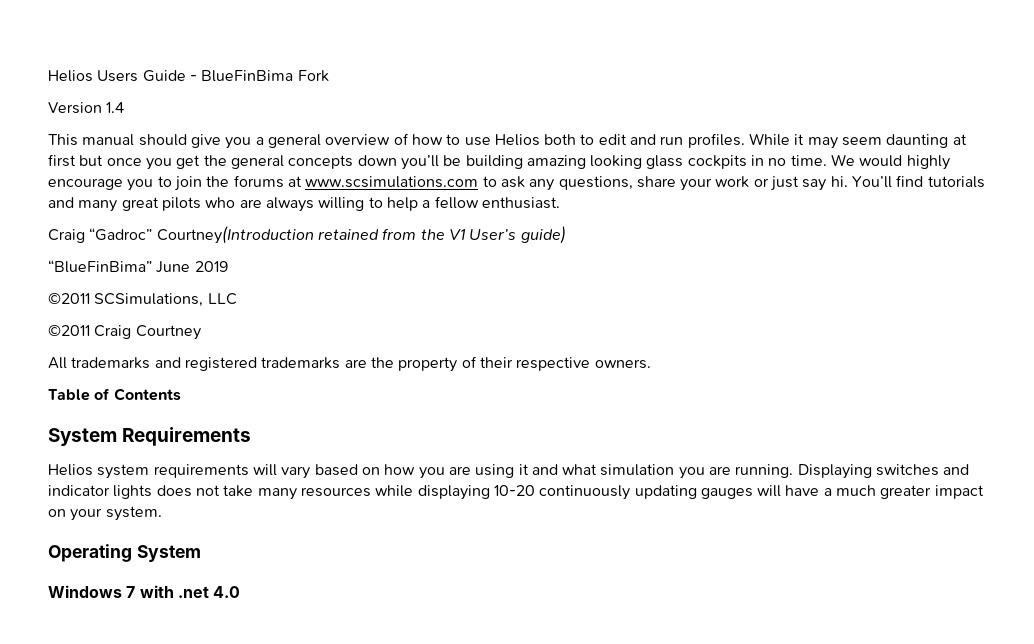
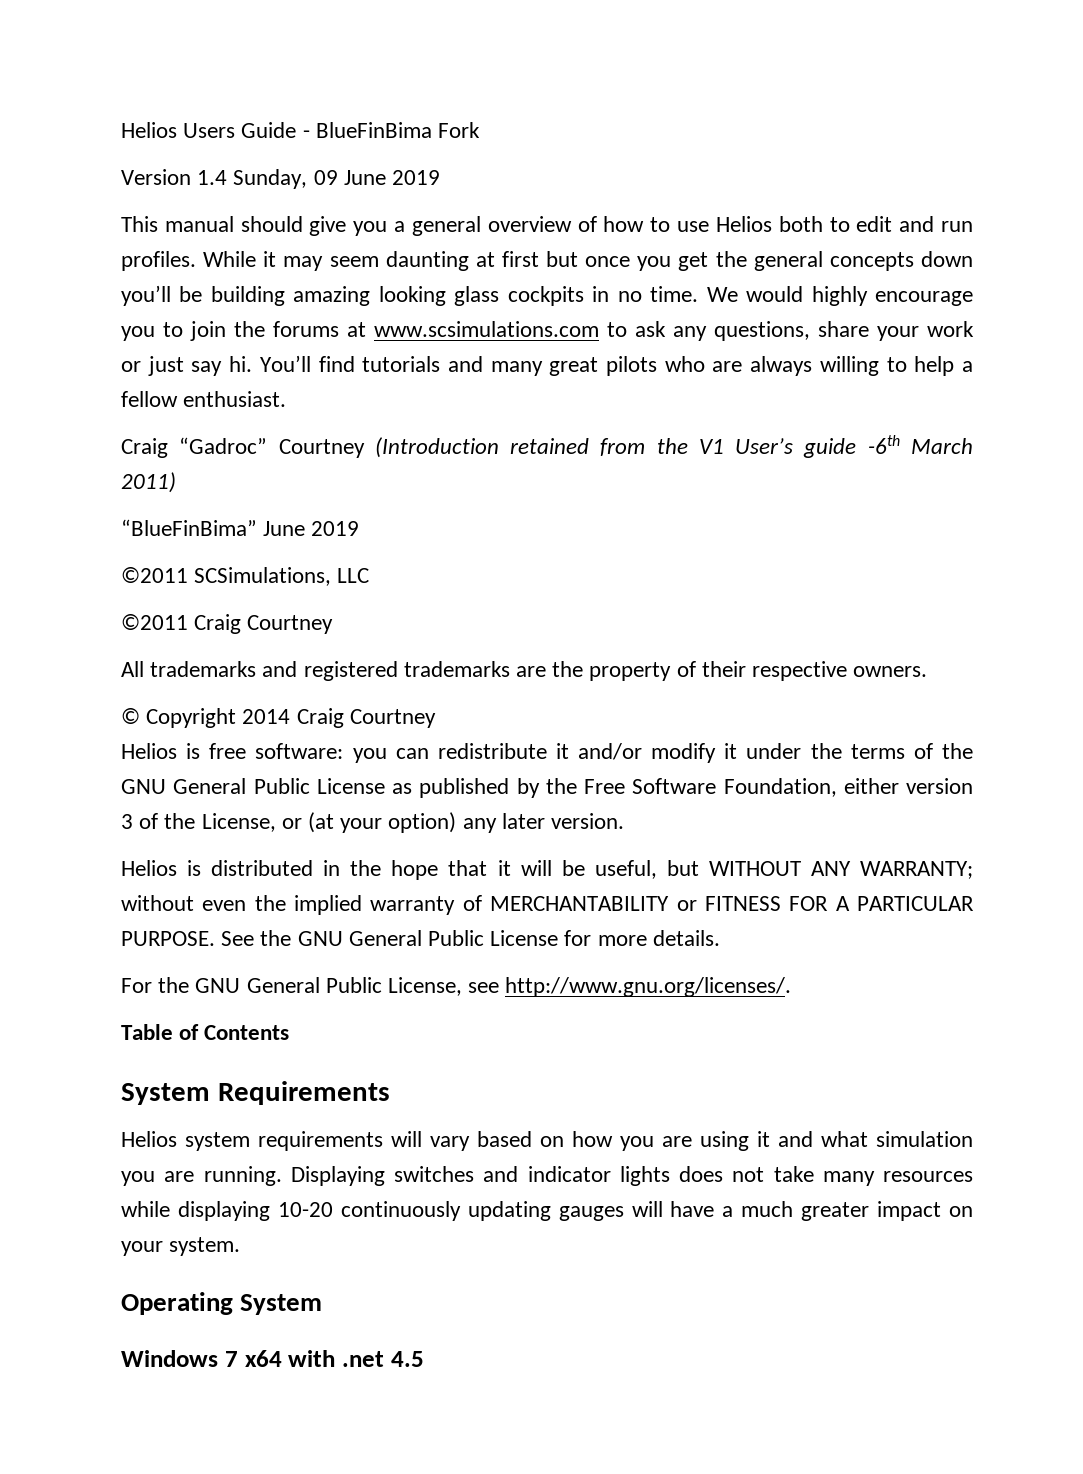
- Version 1.4
+ Version 1.4 Sunday, 09 June 2019
- Craig “Gadroc” Courtney(Introduction retained from the V1 User’s guide)
+ Craig “Gadroc” Courtney (Introduction retained from the V1 User’s guide -6th March 2011)
+ © Copyright 2014 Craig Courtney
+ Helios is free software: you can redistribute it and/or modify it under the terms of the GNU General Public License as published by the Free Software Foundation, either version 3 of the License, or (at your option) any later version.
+ Helios is distributed in the hope that it will be useful, but WITHOUT ANY WARRANTY; without even the implied warranty of MERCHANTABILITY or FITNESS FOR A PARTICULAR PURPOSE. See the GNU General Public License for more details.
+ For the GNU General Public License, see http://www.gnu.org/licenses/.
- Windows 7 with .net 4.0
+ Windows 7 x64 with .net 4.5

